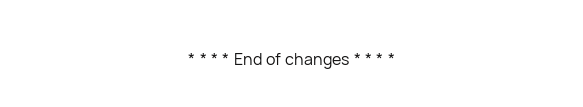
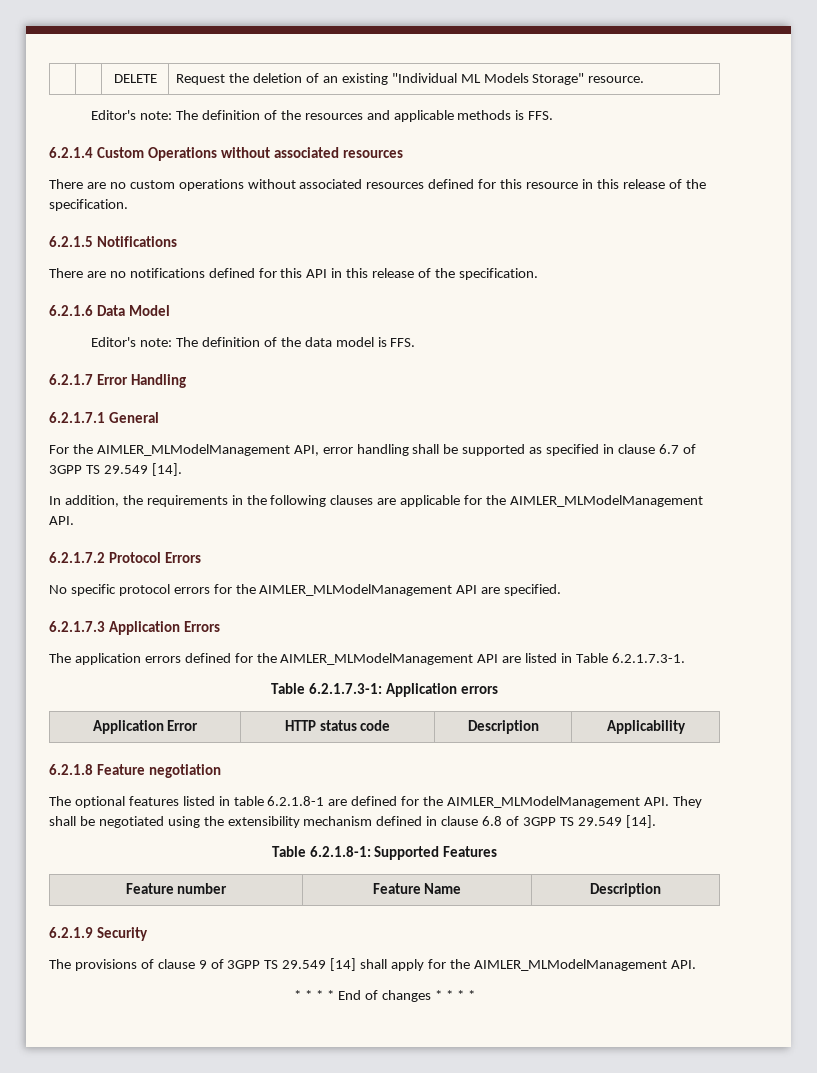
+ | | DELETE | Request the deletion of an existing "Individual ML Models Storage" resource.
+ Editor's note: The definition of the resources and applicable methods is FFS.
+ 6.2.1.4 Custom Operations without associated resources
+ There are no custom operations without associated resources defined for this resource in this release of the specification.
+ 6.2.1.5 Notifications
+ There are no notifications defined for this API in this release of the specification.
+ 6.2.1.6 Data Model
+ Editor's note: The definition of the data model is FFS.
+ 6.2.1.7 Error Handling
+ 6.2.1.7.1 General
+ For the AIMLER_MLModelManagement API, error handling shall be supported as specified in clause 6.7 of 3GPP TS 29.549 [14].
+ In addition, the requirements in the following clauses are applicable for the AIMLER_MLModelManagement API.
+ 6.2.1.7.2 Protocol Errors
+ No specific protocol errors for the AIMLER_MLModelManagement API are specified.
+ 6.2.1.7.3 Application Errors
+ The application errors defined for the AIMLER_MLModelManagement API are listed in Table 6.2.1.7.3-1.
+ Table 6.2.1.7.3-1: Application errors
+ Application Error | HTTP status code | Description | Applicability
+ 6.2.1.8 Feature negotiation
+ The optional features listed in table 6.2.1.8-1 are defined for the AIMLER_MLModelManagement API. They shall be negotiated using the extensibility mechanism defined in clause 6.8 of 3GPP TS 29.549 [14].
+ Table 6.2.1.8-1: Supported Features
+ Feature number | Feature Name | Description
+ 6.2.1.9 Security
+ The provisions of clause 9 of 3GPP TS 29.549 [14] shall apply for the AIMLER_MLModelManagement API.

